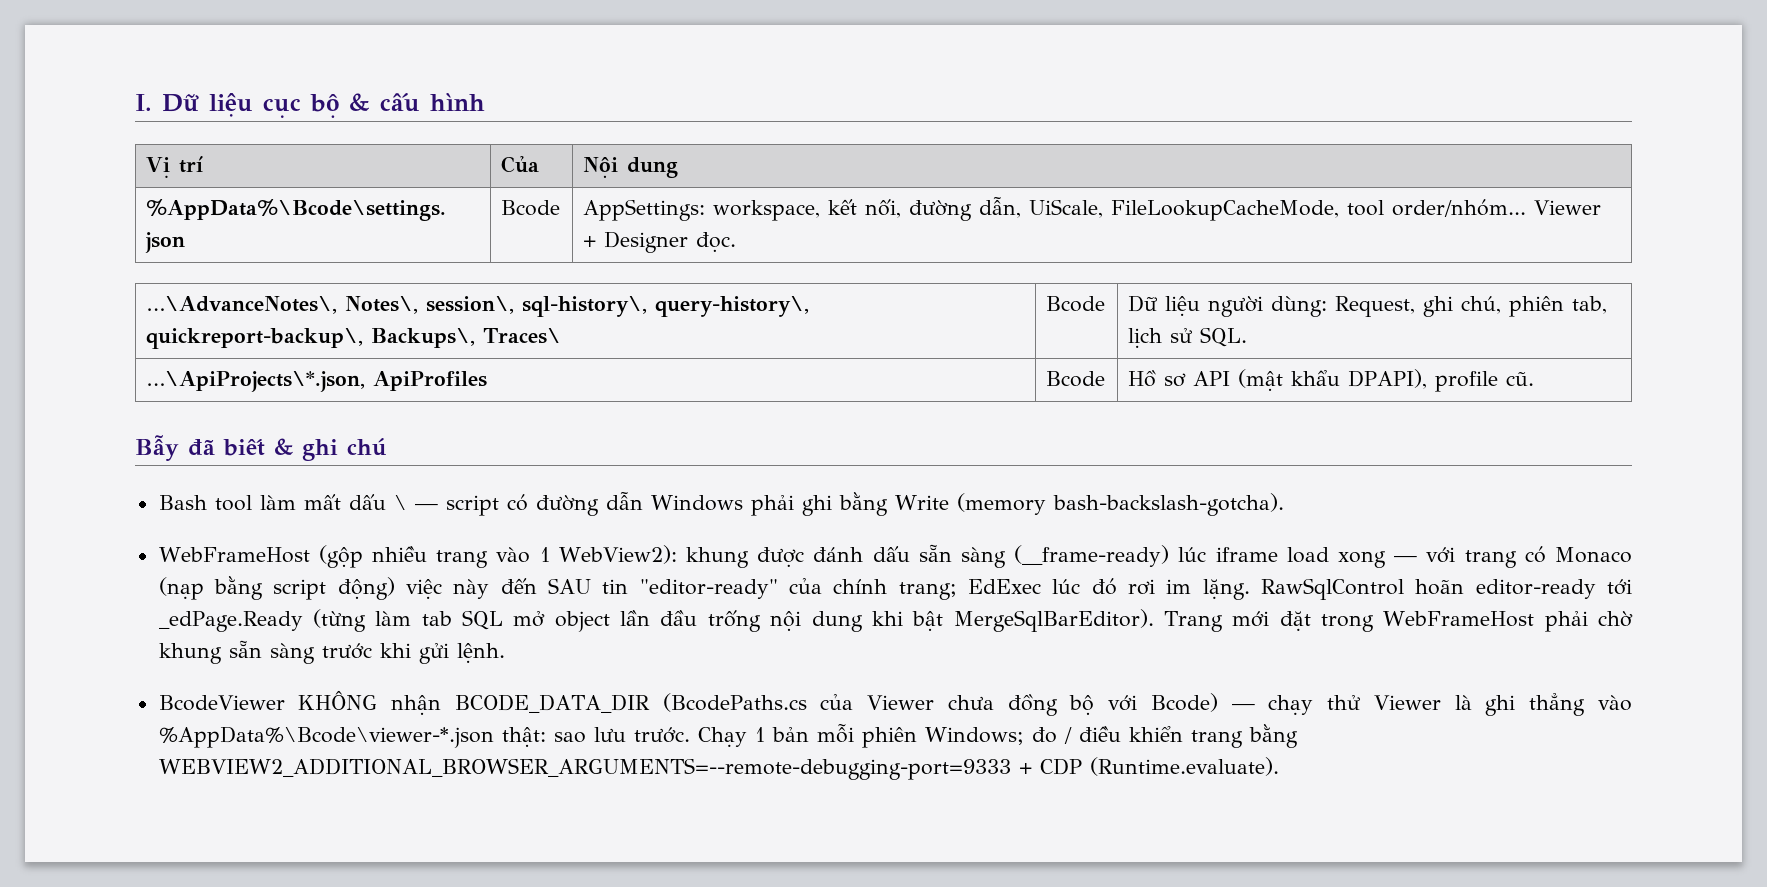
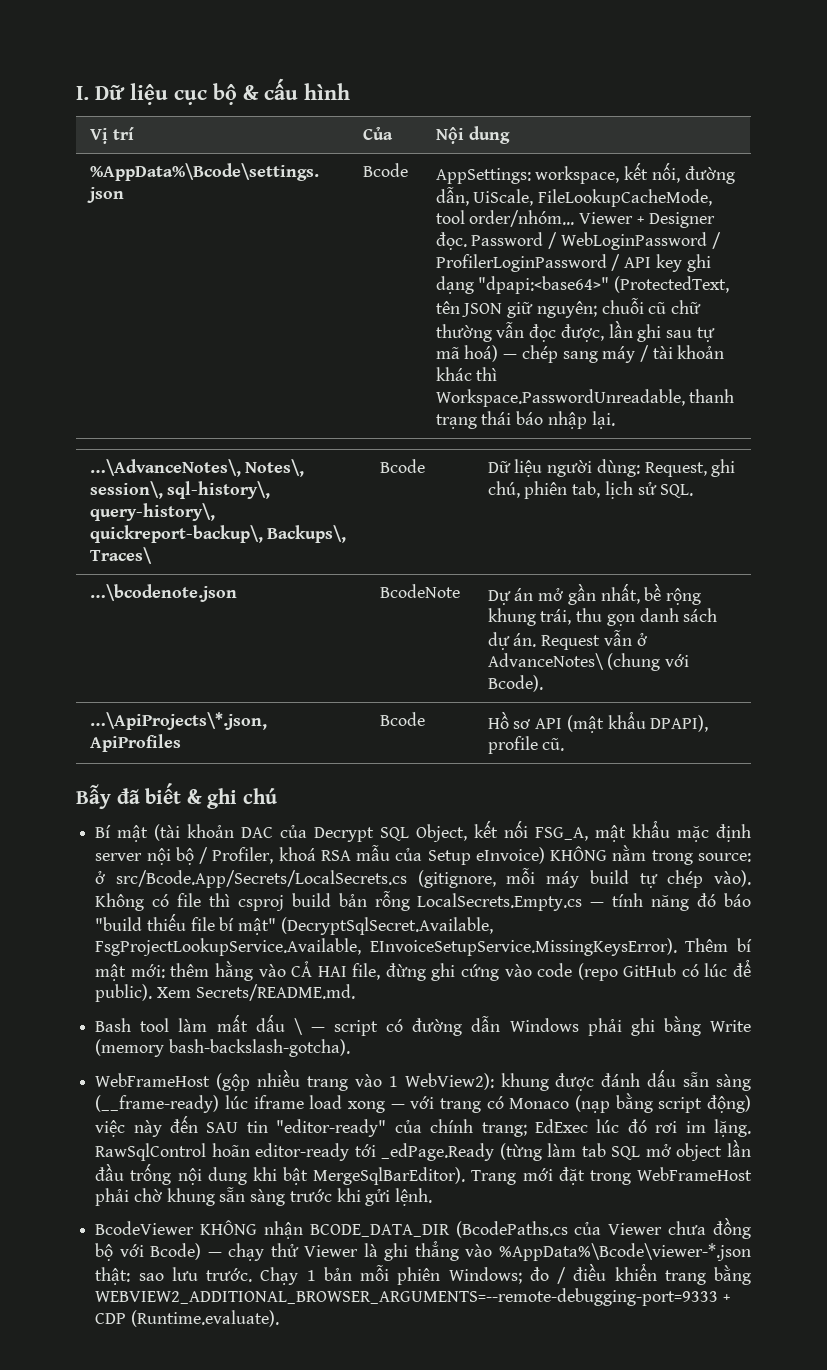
+ Password / WebLoginPassword / ProfilerLoginPassword / API key ghi dạng "dpapi:<base64>" (ProtectedText, tên JSON giữ nguyên; chuỗi cũ chữ thường vẫn đọc được, lần ghi sau tự mã hoá) — chép sang máy / tài khoản khác thì Workspace.PasswordUnreadable, thanh trạng thái báo nhập lại.
+ …\bcodenote.json | BcodeNote | Dự án mở gần nhất, bề rộng khung trái, thu gọn danh sách dự án. Request vẫn ở AdvanceNotes\ (chung với Bcode).
+ Bí mật (tài khoản DAC của Decrypt SQL Object, kết nối FSG_A, mật khẩu mặc định server nội bộ / Profiler, khoá RSA mẫu của Setup eInvoice) KHÔNG nằm trong source: ở src/Bcode.App/Secrets/LocalSecrets.cs (gitignore, mỗi máy build tự chép vào). Không có file thì csproj build bản rỗng LocalSecrets.Empty.cs — tính năng đó báo "build thiếu file bí mật" (DecryptSqlSecret.Available, FsgProjectLookupService.Available, EInvoiceSetupService.MissingKeysError). Thêm bí mật mới: thêm hằng vào CẢ HAI file, đừng ghi cứng vào code (repo GitHub có lúc để public). Xem Secrets/README.md.

